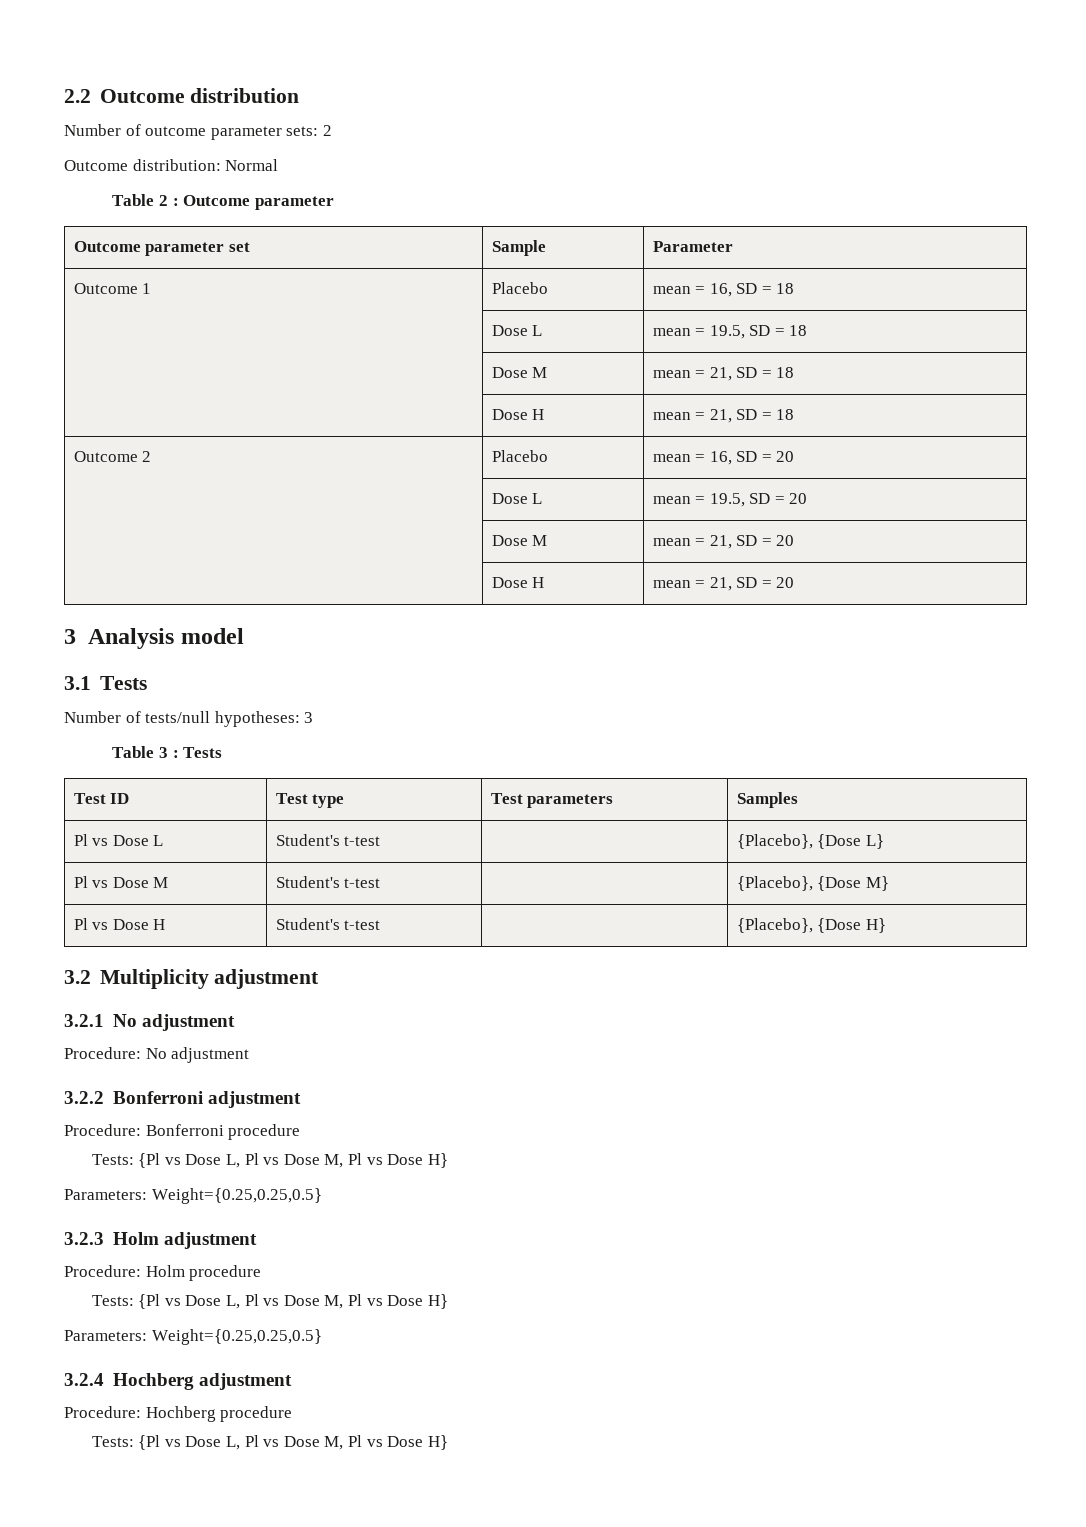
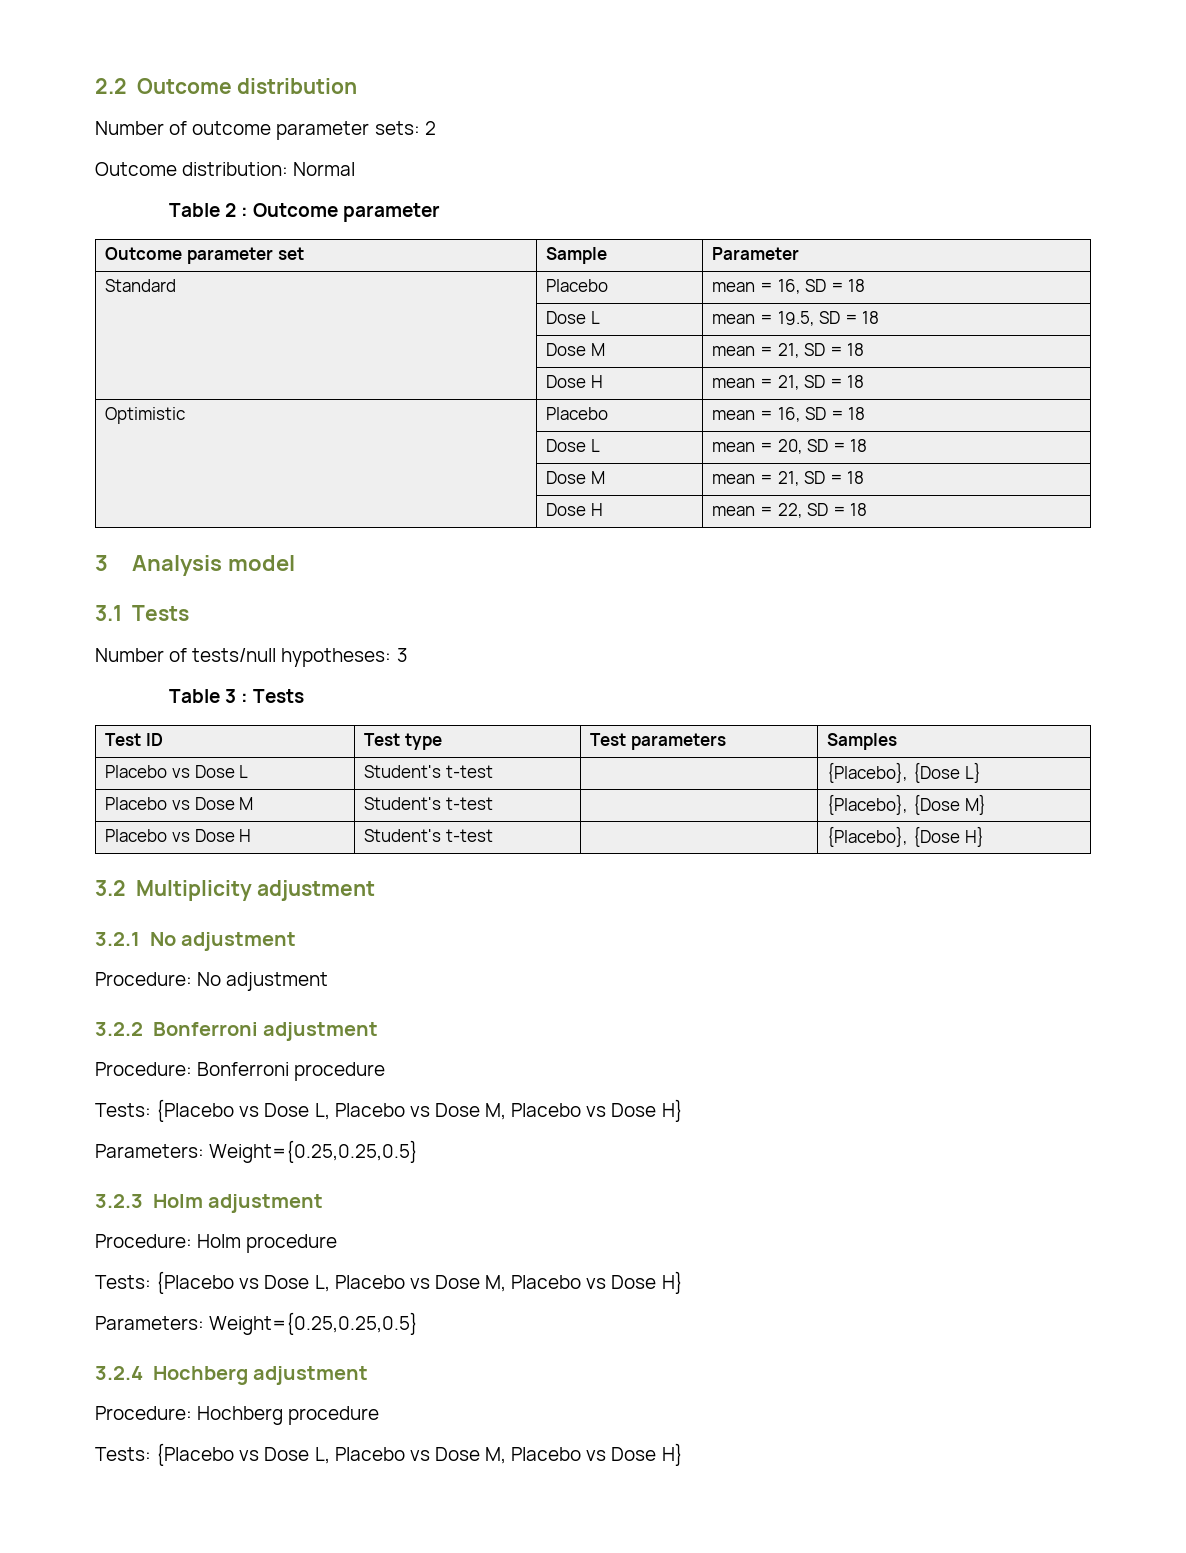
- Outcome 1 | Placebo | mean = 16, SD = 18
+ Standard | Placebo | mean = 16, SD = 18
- Outcome 2 | Placebo | mean = 16, SD = 20
- | Dose L | mean = 19.5, SD = 20
- | Dose M | mean = 21, SD = 20
- | Dose H | mean = 21, SD = 20
+ Optimistic | Placebo | mean = 16, SD = 18
+ | Dose L | mean = 20, SD = 18
+ | Dose M | mean = 21, SD = 18
+ | Dose H | mean = 22, SD = 18
- Pl vs Dose L | Student's t-test | | {Placebo}, {Dose L}
+ Placebo vs Dose L | Student's t-test | | {Placebo}, {Dose L}
- Pl vs Dose M | Student's t-test | | {Placebo}, {Dose M}
+ Placebo vs Dose M | Student's t-test | | {Placebo}, {Dose M}
- Pl vs Dose H | Student's t-test | | {Placebo}, {Dose H}
+ Placebo vs Dose H | Student's t-test | | {Placebo}, {Dose H}
  Procedure: Bonferroni procedure
- Tests: {Pl vs Dose L, Pl vs Dose M, Pl vs Dose H}
+ Tests: {Placebo vs Dose L, Placebo vs Dose M, Placebo vs Dose H}
  Procedure: Holm procedure
- Tests: {Pl vs Dose L, Pl vs Dose M, Pl vs Dose H}
+ Tests: {Placebo vs Dose L, Placebo vs Dose M, Placebo vs Dose H}
  Procedure: Hochberg procedure
- Tests: {Pl vs Dose L, Pl vs Dose M, Pl vs Dose H}
+ Tests: {Placebo vs Dose L, Placebo vs Dose M, Placebo vs Dose H}

